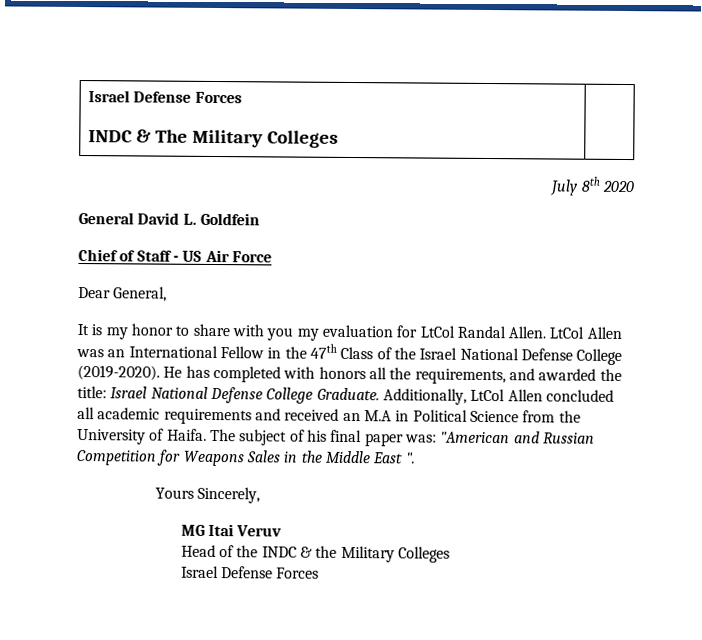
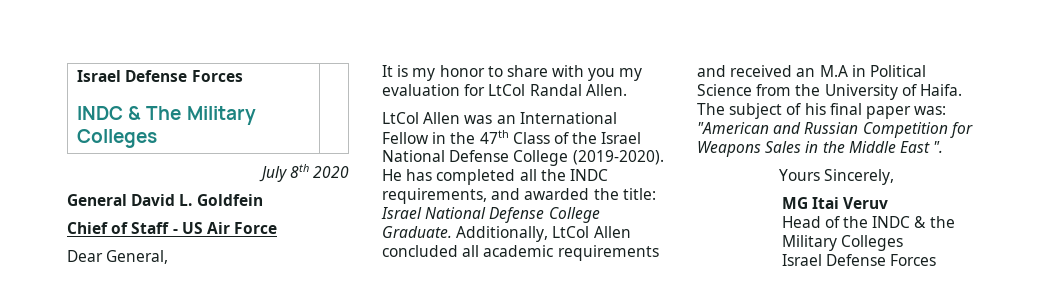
- It is my honor to share with you my evaluation for LtCol Randal Allen. LtCol Allen was an International Fellow in the 47th Class of the Israel National Defense College (2019-2020).
+ It is my honor to share with you my evaluation for LtCol Randal Allen.
+ LtCol Allen was an International Fellow in the 47th Class of the Israel National Defense College (2019-2020).
- He has completed with honors all the requirements, and awarded the title: Israel National Defense College Graduate.
+ He has completed all the INDC requirements, and awarded the title: Israel National Defense College Graduate.

